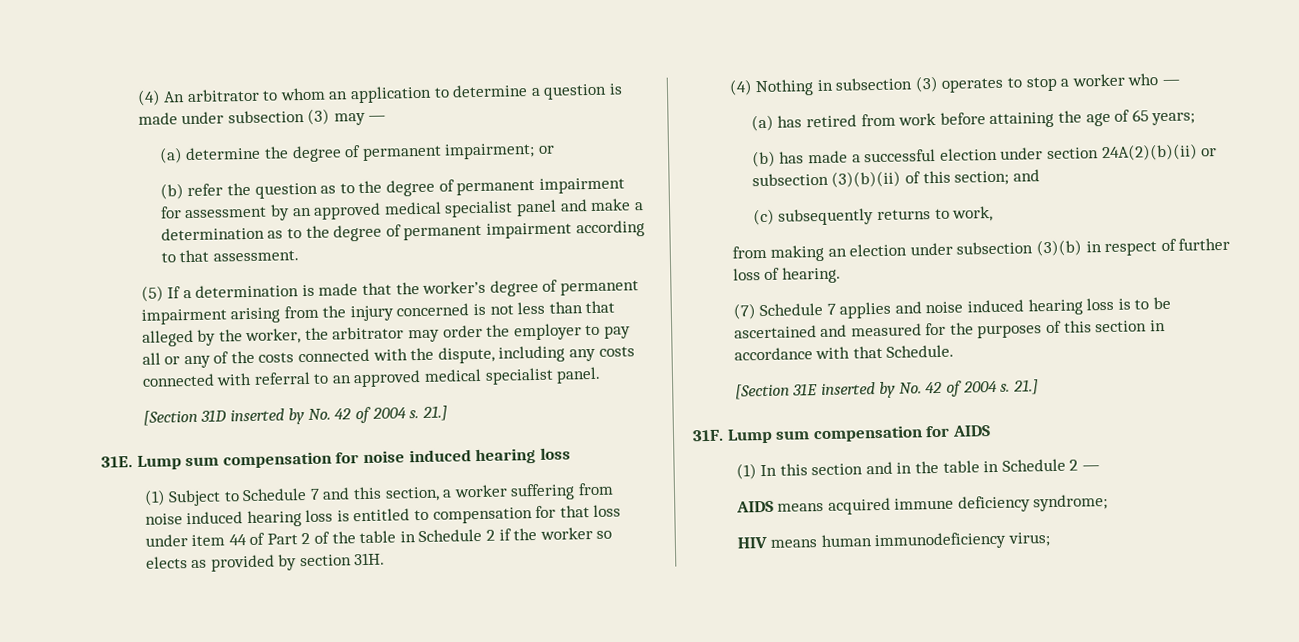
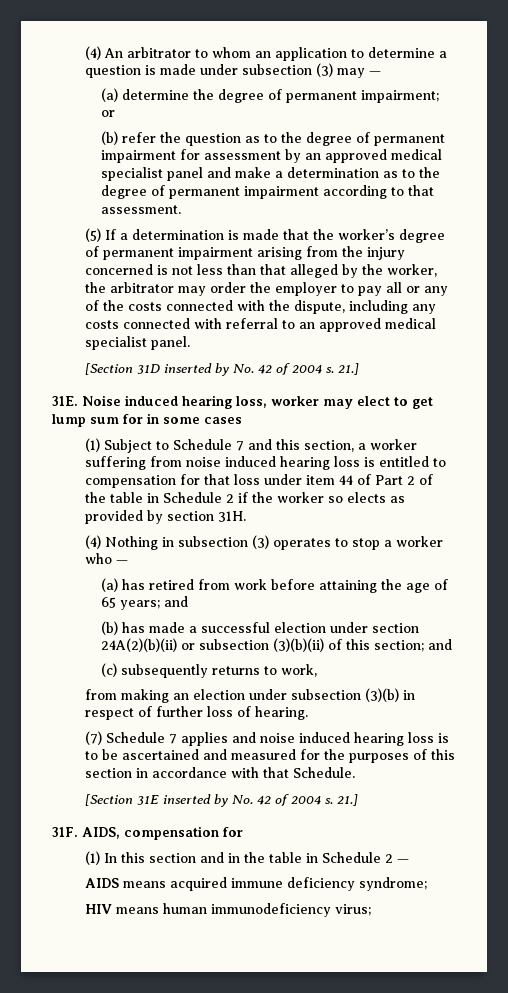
- Lump sum compensation for noise induced hearing loss
+ Noise induced hearing loss, worker may elect to get lump sum for in some cases
- (a) has retired from work before attaining the age of 65 years;
+ (a) has retired from work before attaining the age of 65 years; and
- Lump sum compensation for AIDS
+ AIDS, compensation for

